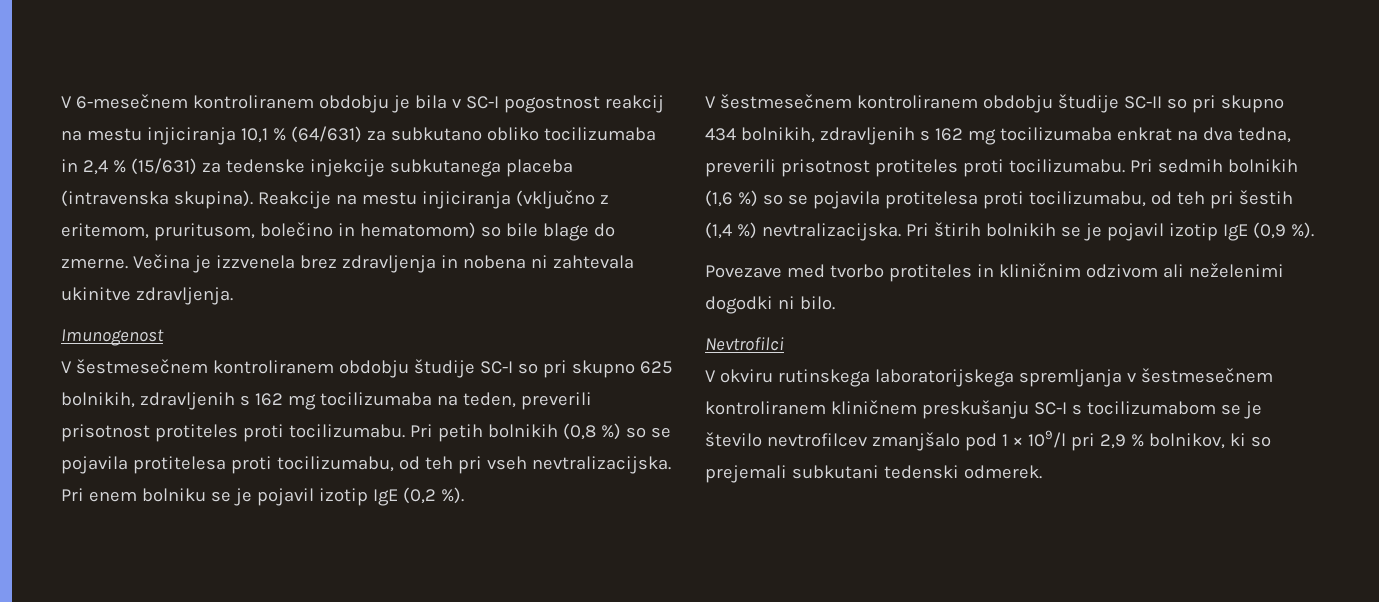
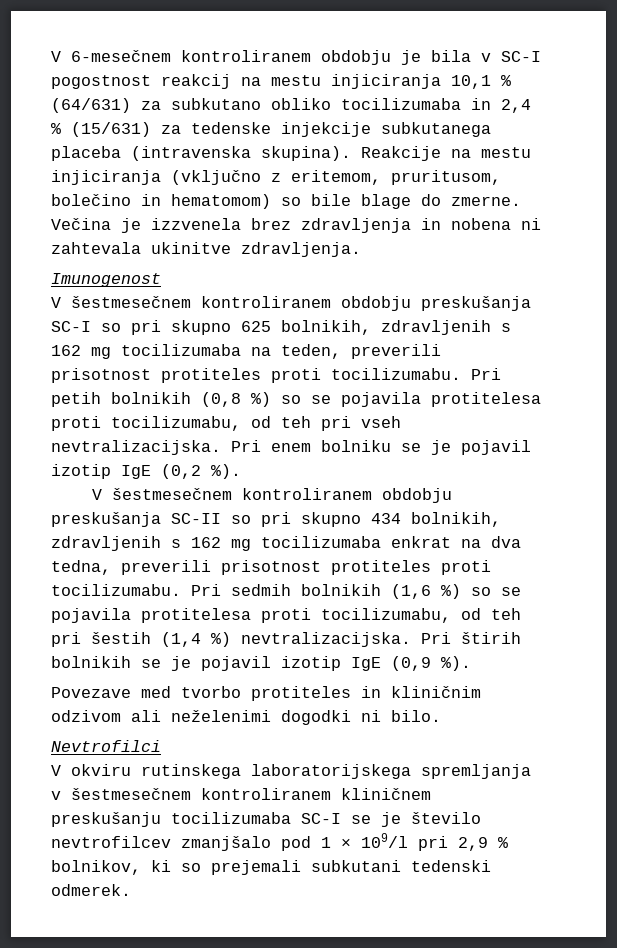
- V šestmesečnem kontroliranem obdobju študije SC-I so pri skupno 625 bolnikih, zdravljenih s 162 mg tocilizumaba na teden, preverili prisotnost protiteles proti tocilizumabu.
+ V šestmesečnem kontroliranem obdobju preskušanja SC-I so pri skupno 625 bolnikih, zdravljenih s 162 mg tocilizumaba na teden, preverili prisotnost protiteles proti tocilizumabu.
- V šestmesečnem kontroliranem obdobju študije SC-II so pri skupno 434 bolnikih, zdravljenih s 162 mg tocilizumaba enkrat na dva tedna, preverili prisotnost protiteles proti tocilizumabu.
+ V šestmesečnem kontroliranem obdobju preskušanja SC-II so pri skupno 434 bolnikih, zdravljenih s 162 mg tocilizumaba enkrat na dva tedna, preverili prisotnost protiteles proti tocilizumabu.
- V okviru rutinskega laboratorijskega spremljanja v šestmesečnem kontroliranem kliničnem preskušanju SC-I s tocilizumabom se je število nevtrofilcev zmanjšalo pod 1 × 109/l pri 2,9 % bolnikov, ki so prejemali subkutani tedenski odmerek.
+ V okviru rutinskega laboratorijskega spremljanja v šestmesečnem kontroliranem kliničnem preskušanju tocilizumaba SC-I se je število nevtrofilcev zmanjšalo pod 1 × 109/l pri 2,9 % bolnikov, ki so prejemali subkutani tedenski odmerek.

